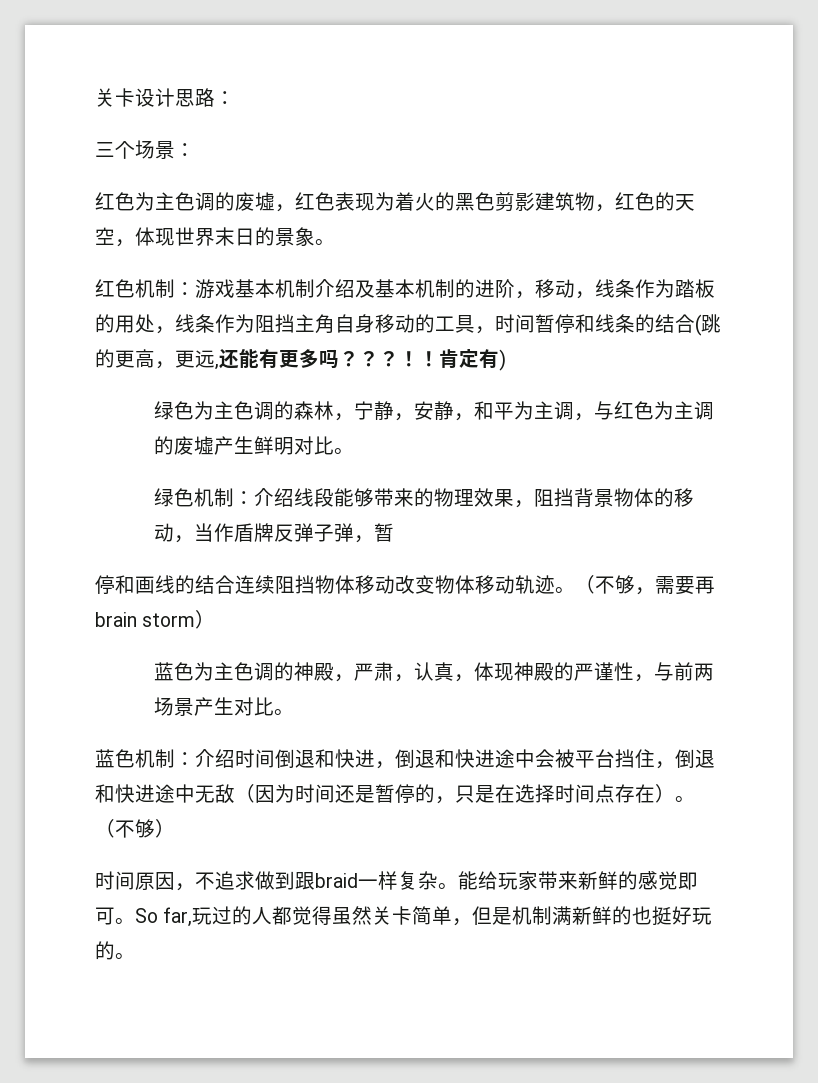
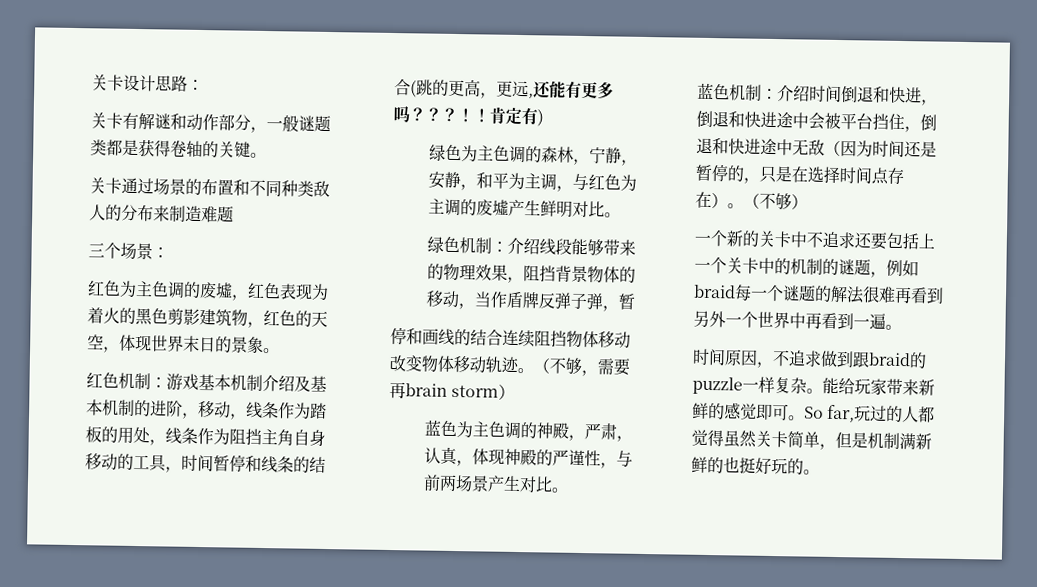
+ 关卡有解谜和动作部分，一般谜题类都是获得卷轴的关键。
+ 关卡通过场景的布置和不同种类敌人的分布来制造难题
+ 一个新的关卡中不追求还要包括上一个关卡中的机制的谜题，例如braid每一个谜题的解法很难再看到另外一个世界中再看到一遍。
- 时间原因，不追求做到跟braid一样复杂。
+ 时间原因，不追求做到跟braid的puzzle一样复杂。

